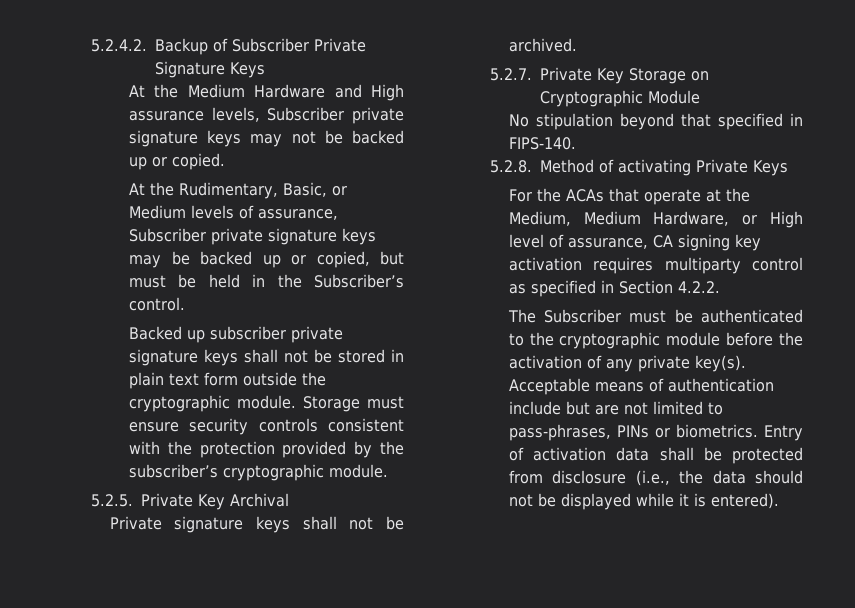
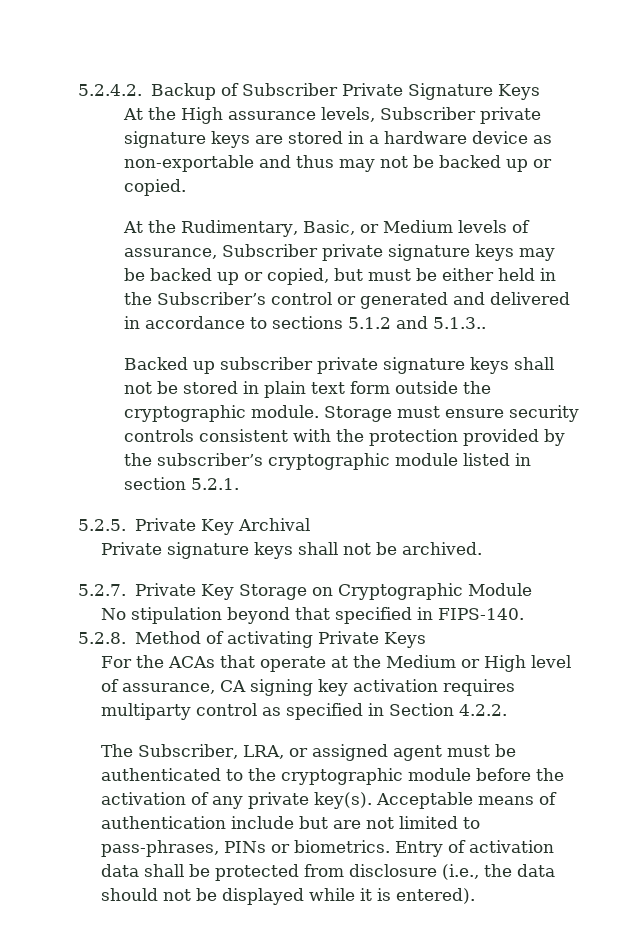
- At the Medium Hardware and High assurance levels, Subscriber private signature keys may not be backed up or copied.
+ At the High assurance levels, Subscriber private signature keys are stored in a hardware device as non-exportable and thus may not be backed up or copied.
- At the Rudimentary, Basic, or Medium levels of assurance, Subscriber private signature keys may be backed up or copied, but must be held in the Subscriber’s control.
+ At the Rudimentary, Basic, or Medium levels of assurance, Subscriber private signature keys may be backed up or copied, but must be either held in the Subscriber’s control or generated and delivered in accordance to sections 5.1.2 and 5.1.3..
- Storage must ensure security controls consistent with the protection provided by the subscriber’s cryptographic module.
+ Storage must ensure security controls consistent with the protection provided by the subscriber’s cryptographic module listed in section 5.2.1.
- For the ACAs that operate at the Medium, Medium Hardware, or High level of assurance, CA signing key activation requires multiparty control as specified in Section 4.2.2.
+ For the ACAs that operate at the Medium or High level of assurance, CA signing key activation requires multiparty control as specified in Section 4.2.2.
- The Subscriber must be authenticated to the cryptographic module before the activation of any private key(s).
+ The Subscriber, LRA, or assigned agent must be authenticated to the cryptographic module before the activation of any private key(s).

